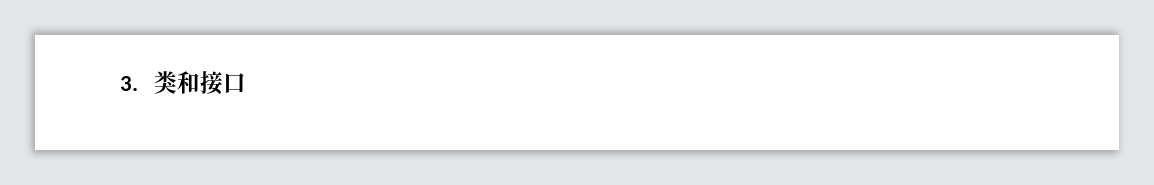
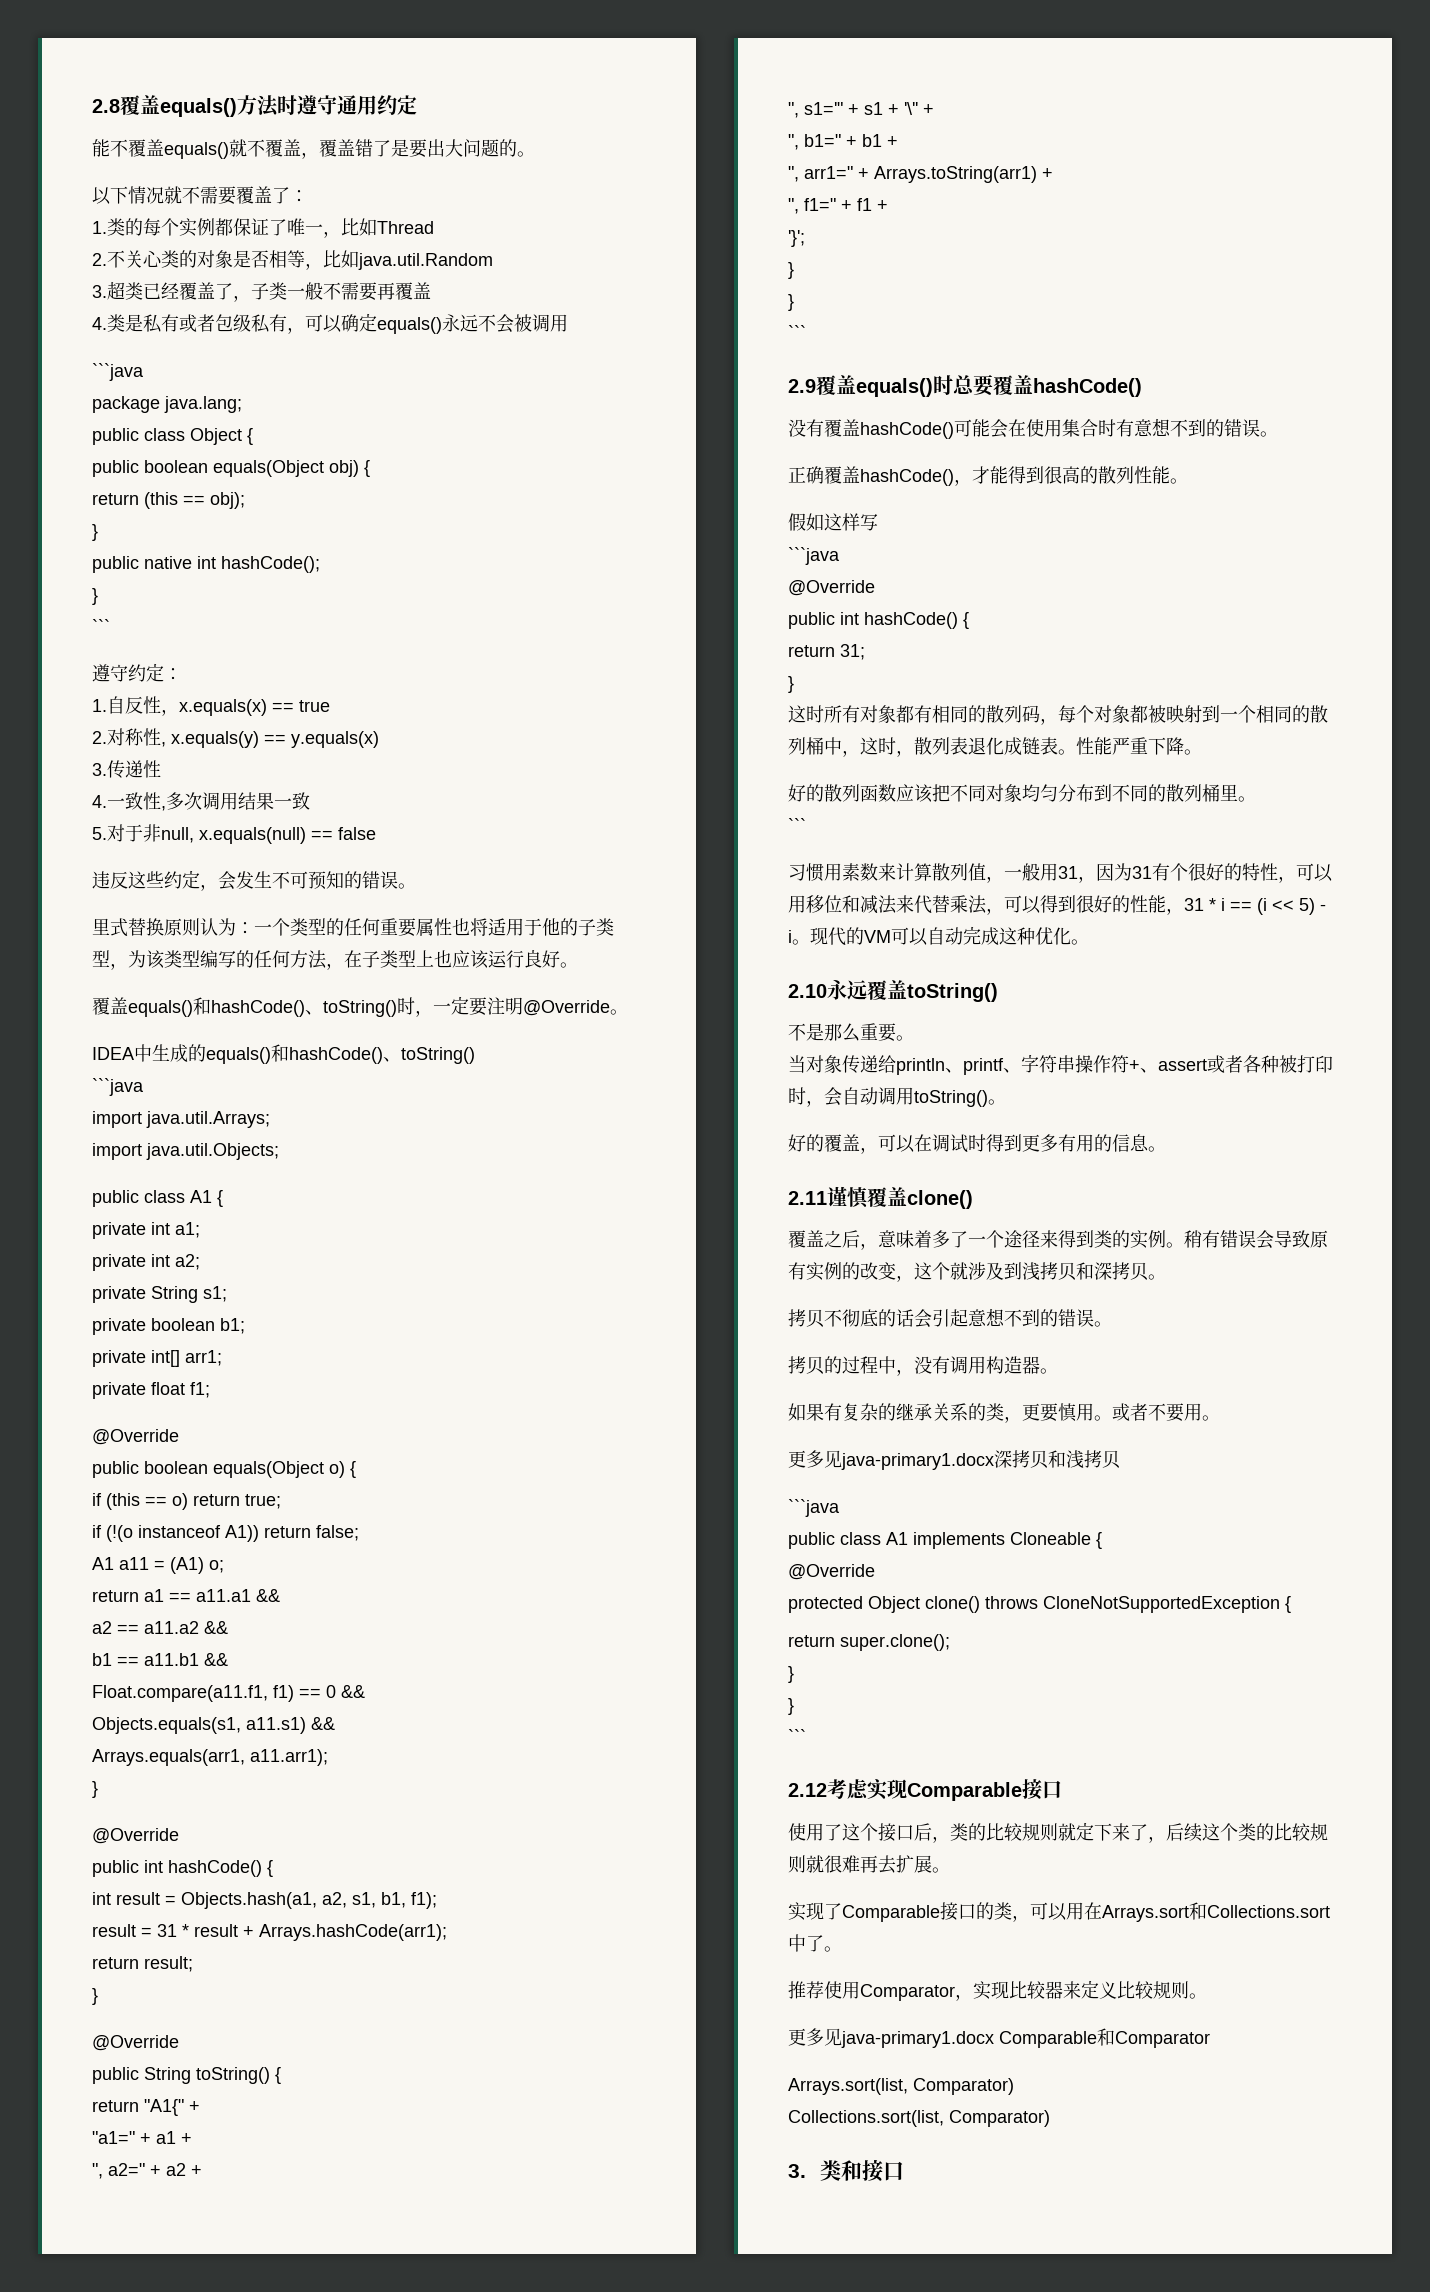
+ 2.8覆盖equals()方法时遵守通用约定
+ 能不覆盖equals()就不覆盖，覆盖错了是要出大问题的。
+ 以下情况就不需要覆盖了：
+ 1.类的每个实例都保证了唯一，比如Thread
+ 2.不关心类的对象是否相等，比如java.util.Random
+ 3.超类已经覆盖了，子类一般不需要再覆盖
+ 4.类是私有或者包级私有，可以确定equals()永远不会被调用
+ ```java
+ package java.lang;
+ public class Object {
+ public boolean equals(Object obj) {
+ return (this == obj);
+ }
+ public native int hashCode();
+ }
+ ```
+ 遵守约定：
+ 1.自反性，x.equals(x) == true
+ 2.对称性, x.equals(y) == y.equals(x)
+ 3.传递性
+ 4.一致性,多次调用结果一致
+ 5.对于非null, x.equals(null) == false
+ 违反这些约定，会发生不可预知的错误。
+ 里式替换原则认为：一个类型的任何重要属性也将适用于他的子类型，为该类型编写的任何方法，在子类型上也应该运行良好。
+ 覆盖equals()和hashCode()、toString()时，一定要注明@Override。
+ IDEA中生成的equals()和hashCode()、toString()
+ ```java
+ import java.util.Arrays;
+ import java.util.Objects;
+ public class A1 {
+ private int a1;
+ private int a2;
+ private String s1;
+ private boolean b1;
+ private int[] arr1;
+ private float f1;
+ @Override
+ public boolean equals(Object o) {
+ if (this == o) return true;
+ if (!(o instanceof A1)) return false;
+ A1 a11 = (A1) o;
+ return a1 == a11.a1 &&
+ a2 == a11.a2 &&
+ b1 == a11.b1 &&
+ Float.compare(a11.f1, f1) == 0 &&
+ Objects.equals(s1, a11.s1) &&
+ Arrays.equals(arr1, a11.arr1);
+ }
+ @Override
+ public int hashCode() {
+ int result = Objects.hash(a1, a2, s1, b1, f1);
+ result = 31 * result + Arrays.hashCode(arr1);
+ return result;
+ }
+ @Override
+ public String toString() {
+ return "A1{" +
+ "a1=" + a1 +
+ ", a2=" + a2 +
+ ", s1='" + s1 + '\'' +
+ ", b1=" + b1 +
+ ", arr1=" + Arrays.toString(arr1) +
+ ", f1=" + f1 +
+ '}';
+ }
+ }
+ ```
+ 2.9覆盖equals()时总要覆盖hashCode()
+ 没有覆盖hashCode()可能会在使用集合时有意想不到的错误。
+ 正确覆盖hashCode()，才能得到很高的散列性能。
+ 假如这样写
+ ```java
+ @Override
+ public int hashCode() {
+ return 31;
+ }
+ 这时所有对象都有相同的散列码，每个对象都被映射到一个相同的散列桶中，这时，散列表退化成链表。性能严重下降。
+ 好的散列函数应该把不同对象均匀分布到不同的散列桶里。
+ ```
+ 习惯用素数来计算散列值，一般用31，因为31有个很好的特性，可以用移位和减法来代替乘法，可以得到很好的性能，31 * i == (i << 5) - i。现代的VM可以自动完成这种优化。
+ 2.10永远覆盖toString()
+ 不是那么重要。
+ 当对象传递给println、printf、字符串操作符+、assert或者各种被打印时，会自动调用toString()。
+ 好的覆盖，可以在调试时得到更多有用的信息。
+ 2.11谨慎覆盖clone()
+ 覆盖之后，意味着多了一个途径来得到类的实例。稍有错误会导致原有实例的改变，这个就涉及到浅拷贝和深拷贝。
+ 拷贝不彻底的话会引起意想不到的错误。
+ 拷贝的过程中，没有调用构造器。
+ 如果有复杂的继承关系的类，更要慎用。或者不要用。
+ 更多见java-primary1.docx深拷贝和浅拷贝
+ ```java
+ public class A1 implements Cloneable {
+ @Override
+ protected Object clone() throws CloneNotSupportedException {
+ return super.clone();
+ }
+ }
+ ```
+ 2.12考虑实现Comparable接口
+ 使用了这个接口后，类的比较规则就定下来了，后续这个类的比较规则就很难再去扩展。
+ 实现了Comparable接口的类，可以用在Arrays.sort和Collections.sort中了。
+ 推荐使用Comparator，实现比较器来定义比较规则。
+ 更多见java-primary1.docx Comparable和Comparator
+ Arrays.sort(list, Comparator)
+ Collections.sort(list, Comparator)

